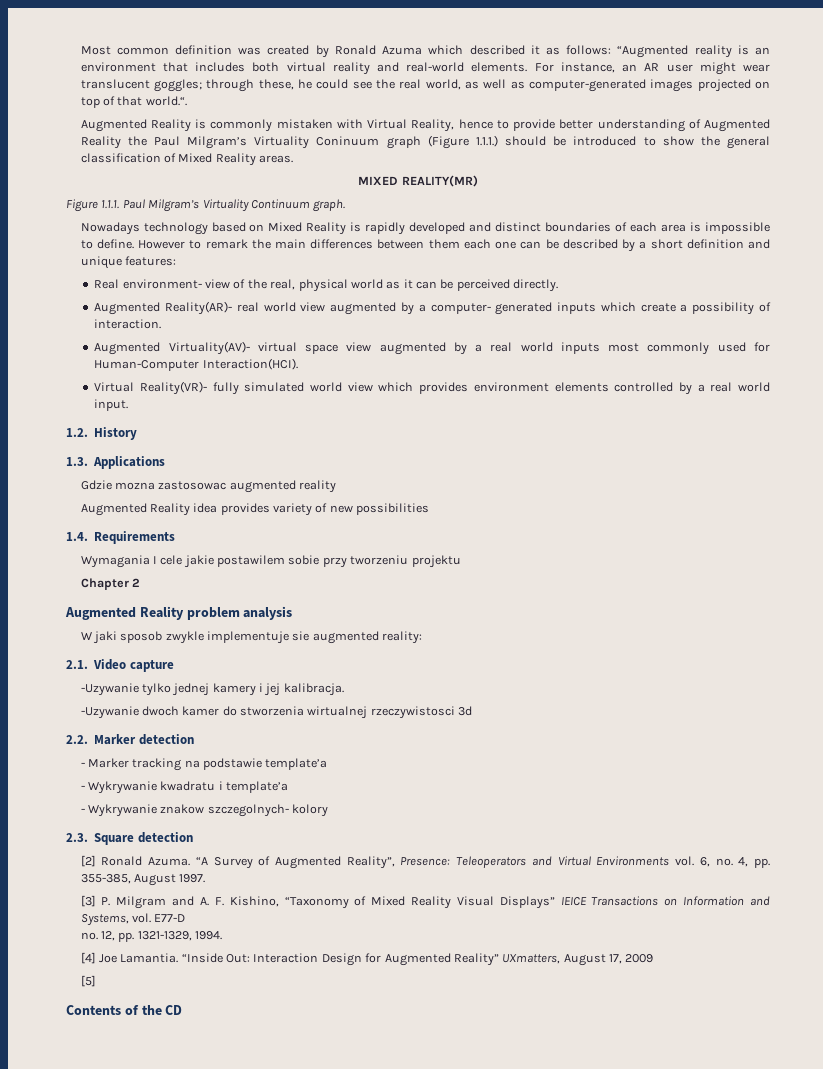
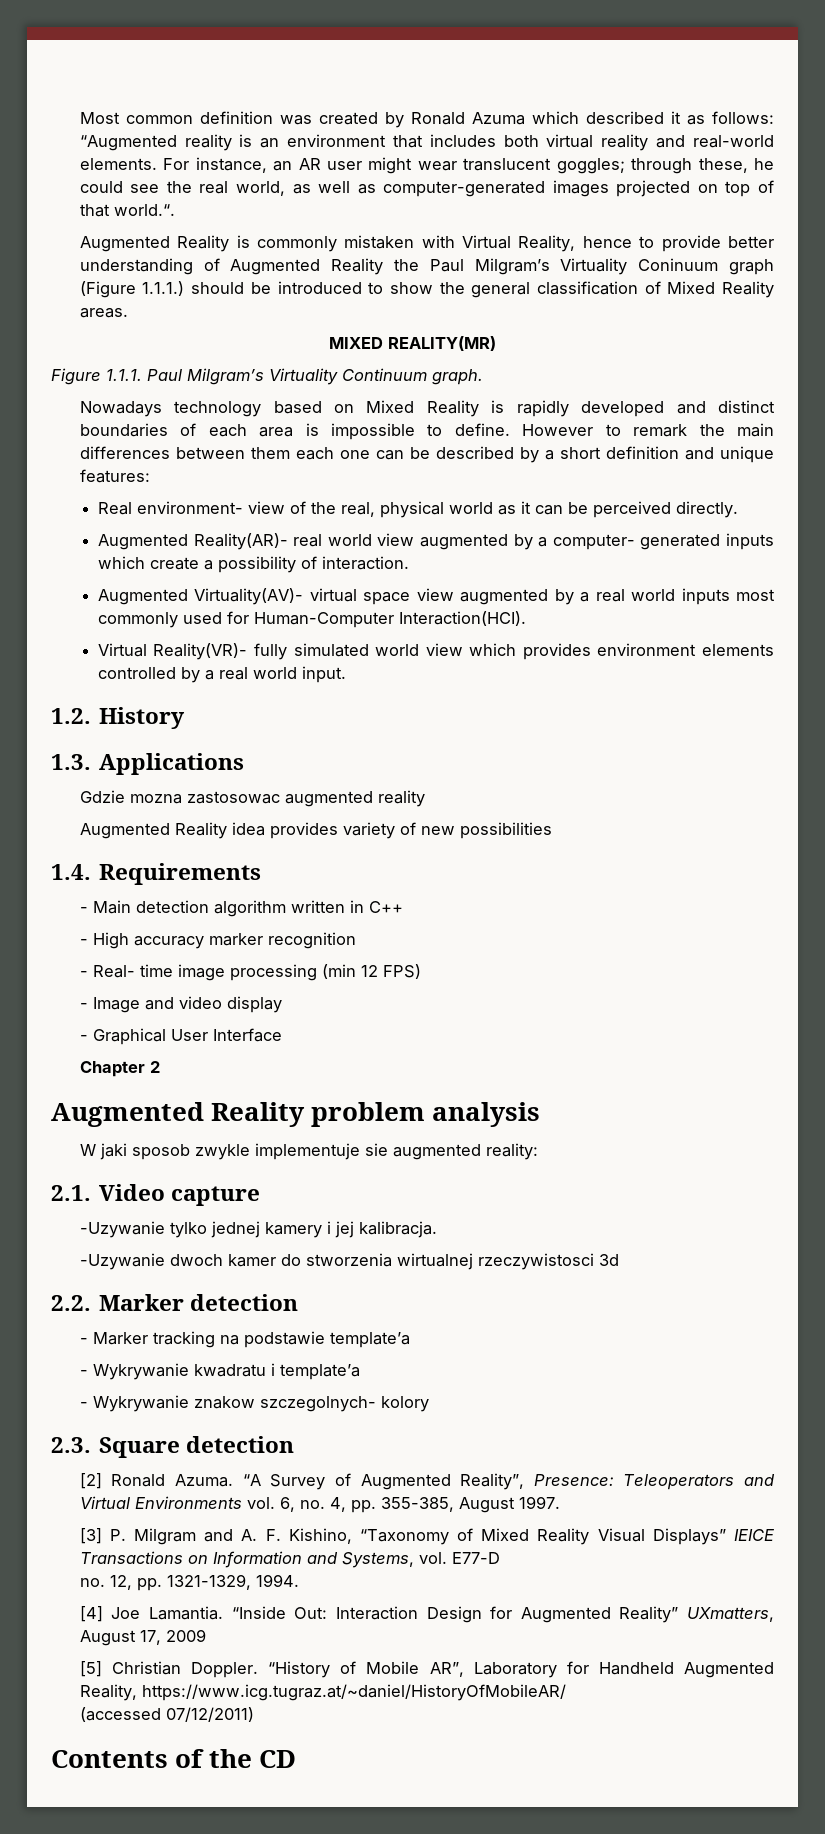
- Wymagania I cele jakie postawilem sobie przy tworzeniu projektu
+ - Main detection algorithm written in C++
+ - High accuracy marker recognition
+ - Real- time image processing (min 12 FPS)
+ - Image and video display
+ - Graphical User Interface
- [5]
+ [5] Christian Doppler. “History of Mobile AR”, Laboratory for Handheld Augmented Reality, https://www.icg.tugraz.at/~daniel/HistoryOfMobileAR/
+ (accessed 07/12/2011)

